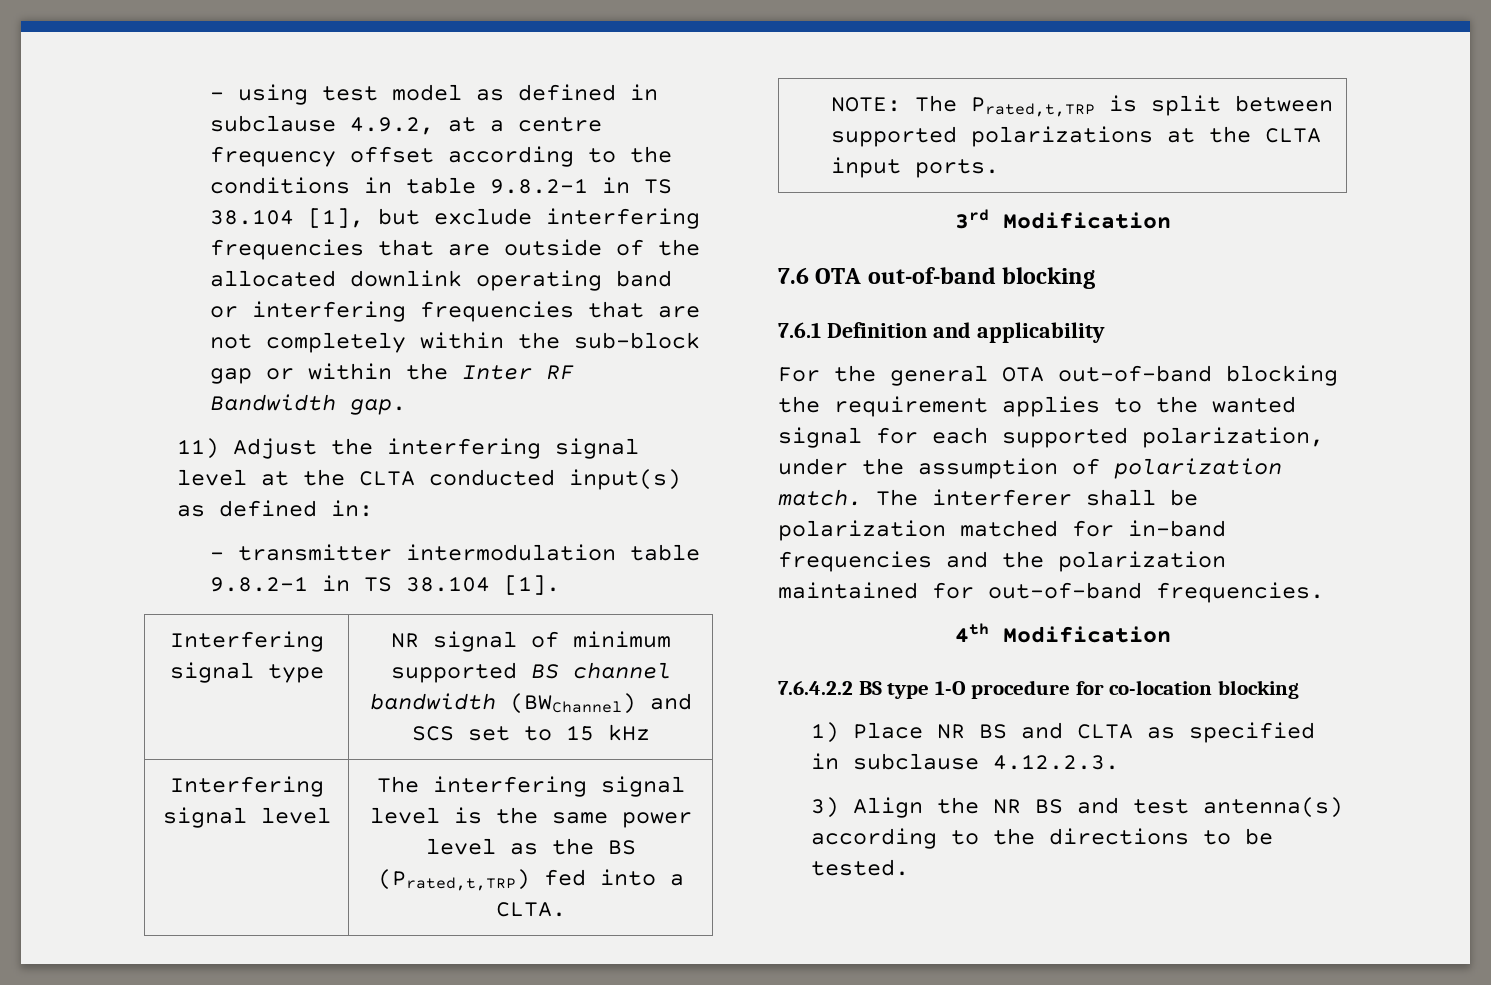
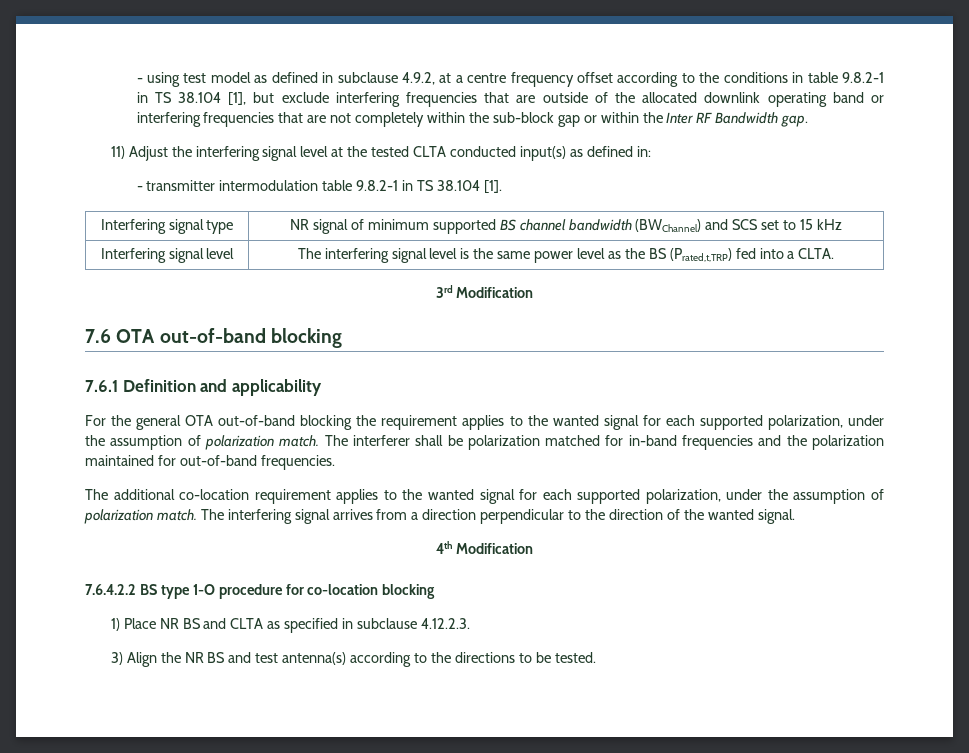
- 11) Adjust the interfering signal level at the CLTA conducted input(s) as defined in:
+ 11) Adjust the interfering signal level at the tested CLTA conducted input(s) as defined in:
- NOTE: The Prated,t,TRP is split between supported polarizations at the CLTA input ports.
+ The additional co-location requirement applies to the wanted signal for each supported polarization, under the assumption of polarization match. The interfering signal arrives from a direction perpendicular to the direction of the wanted signal.

